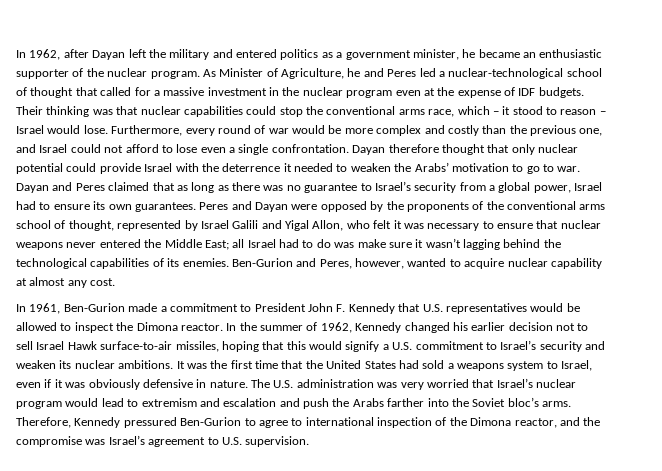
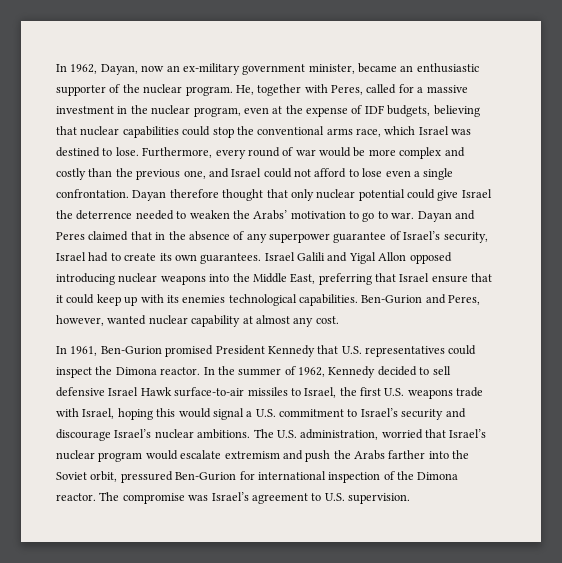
- In 1962, after Dayan left the military and entered politics as a government minister, he became an enthusiastic supporter of the nuclear program.
+ In 1962, Dayan, now an ex-military government minister, became an enthusiastic supporter of the nuclear program.
- As Minister of Agriculture, he and Peres led a nuclear-technological school of thought that called for a massive investment in the nuclear program even at the expense of IDF budgets. Their thinking was that nuclear capabilities could stop the conventional arms race, which – it stood to reason – Israel would lose.
+ He, together with Peres, called for a massive investment in the nuclear program, even at the expense of IDF budgets, believing that nuclear capabilities could stop the conventional arms race, which Israel was destined to lose.
- Dayan therefore thought that only nuclear potential could provide Israel with the deterrence it needed to weaken the Arabs’ motivation to go to war.
+ Dayan therefore thought that only nuclear potential could give Israel the deterrence needed to weaken the Arabs’ motivation to go to war.
- Dayan and Peres claimed that as long as there was no guarantee to Israel’s security from a global power, Israel had to ensure its own guarantees.
+ Dayan and Peres claimed that in the absence of any superpower guarantee of Israel’s security, Israel had to create its own guarantees.
- Peres and Dayan were opposed by the proponents of the conventional arms school of thought, represented by Israel Galili and Yigal Allon, who felt it was necessary to ensure that nuclear weapons never entered the Middle East; all Israel had to do was make sure it wasn’t lagging behind the technological capabilities of its enemies.
+ Israel Galili and Yigal Allon opposed introducing nuclear weapons into the Middle East, preferring that Israel ensure that it could keep up with its enemies technological capabilities.
- Ben-Gurion and Peres, however, wanted to acquire nuclear capability at almost any cost.
+ Ben-Gurion and Peres, however, wanted nuclear capability at almost any cost.
- In 1961, Ben-Gurion made a commitment to President John F. Kennedy that U.S. representatives would be allowed to inspect the Dimona reactor.
+ In 1961, Ben-Gurion promised President Kennedy that U.S. representatives could inspect the Dimona reactor.
- In the summer of 1962, Kennedy changed his earlier decision not to sell Israel Hawk surface-to-air missiles, hoping that this would signify a U.S. commitment to Israel’s security and weaken its nuclear ambitions. It was the first time that the United States had sold a weapons system to Israel, even if it was obviously defensive in nature. The U.S. administration was very worried that Israel’s nuclear program would lead to extremism and escalation and push the Arabs farther into the Soviet bloc’s arms. Therefore, Kennedy pressured Ben-Gurion to agree to international inspection of the Dimona reactor, and the compromise was Israel’s agreement to U.S. supervision.
+ In the summer of 1962, Kennedy decided to sell defensive Israel Hawk surface-to-air missiles to Israel, the first U.S. weapons trade with Israel, hoping this would signal a U.S. commitment to Israel’s security and discourage Israel’s nuclear ambitions. The U.S. administration, worried that Israel’s nuclear program would escalate extremism and push the Arabs farther into the Soviet orbit, pressured Ben-Gurion for international inspection of the Dimona reactor. The compromise was Israel’s agreement to U.S. supervision.

